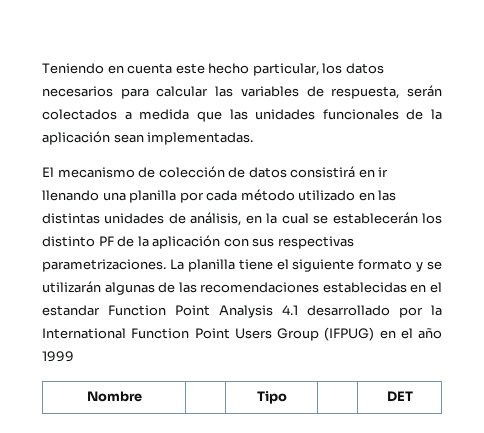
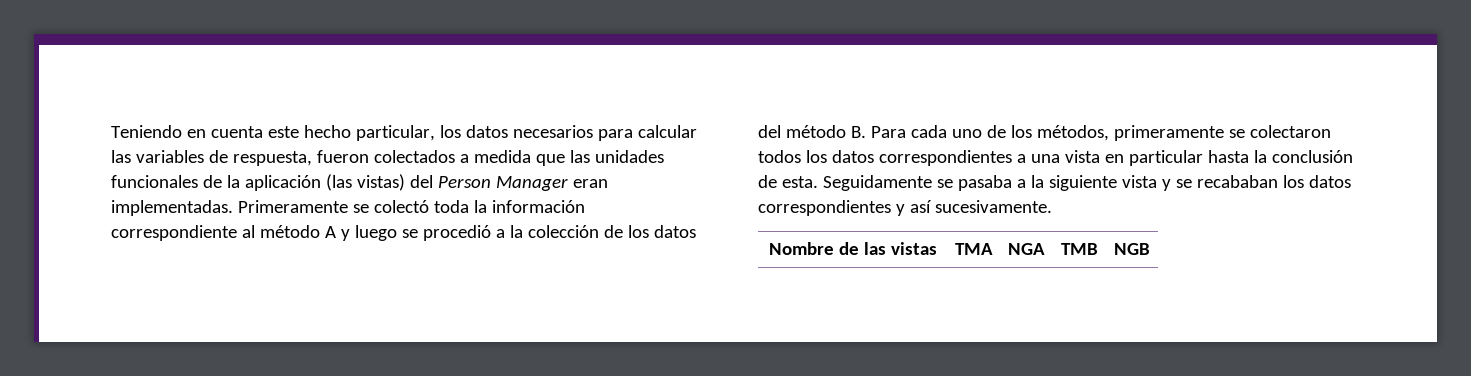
- Teniendo en cuenta este hecho particular, los datos necesarios para calcular las variables de respuesta, serán colectados a medida que las unidades funcionales de la aplicación sean implementadas.
- El mecanismo de colección de datos consistirá en ir llenando una planilla por cada método utilizado en las distintas unidades de análisis, en la cual se establecerán los distinto PF de la aplicación con sus respectivas parametrizaciones. La planilla tiene el siguiente formato y se utilizarán algunas de las recomendaciones establecidas en el estandar Function Point Analysis 4.1 desarrollado por la International Function Point Users Group (IFPUG) en el año 1999
- Nombre | | Tipo | | DET
+ Teniendo en cuenta este hecho particular, los datos necesarios para calcular las variables de respuesta, fueron colectados a medida que las unidades funcionales de la aplicación (las vistas) del Person Manager eran implementadas. Primeramente se colectó toda la información correspondiente al método A y luego se procedió a la colección de los datos del método B. Para cada uno de los métodos, primeramente se colectaron todos los datos correspondientes a una vista en particular hasta la conclusión de esta. Seguidamente se pasaba a la siguiente vista y se recababan los datos correspondientes y así sucesivamente.
+ Nombre de las vistas | TMA | NGA | TMB | NGB

